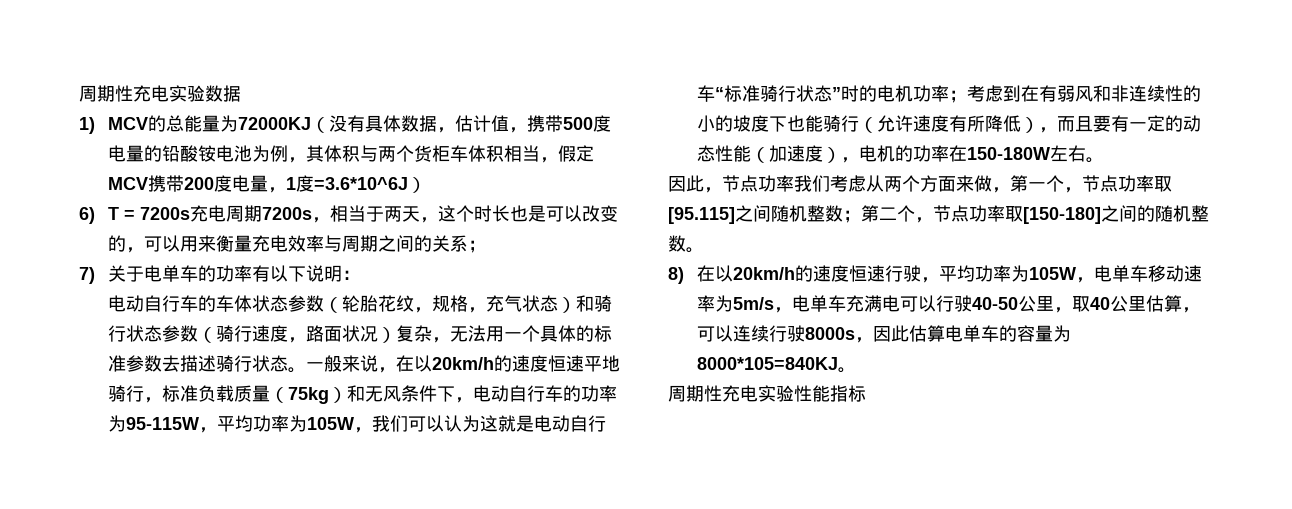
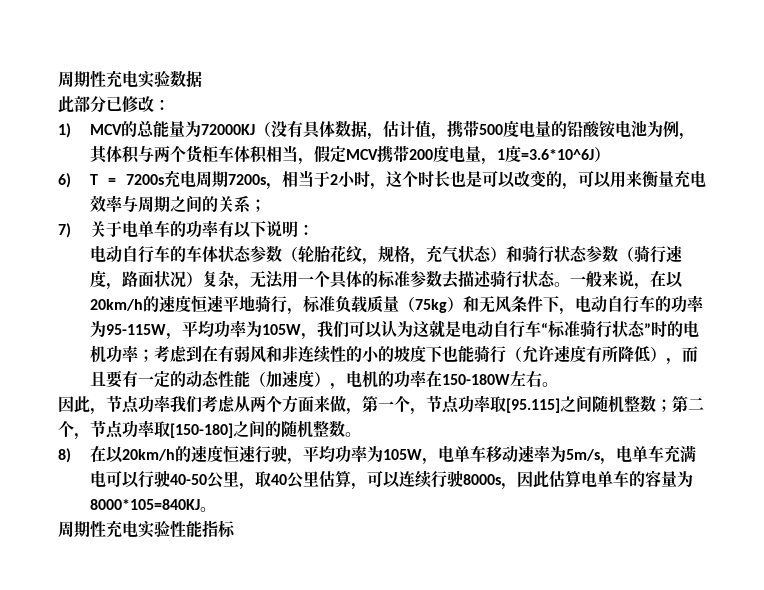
+ 此部分已修改：
- 6) T = 7200s充电周期7200s，相当于两天，这个时长也是可以改变的，可以用来衡量充电效率与周期之间的关系；
+ 6) T = 7200s充电周期7200s，相当于2小时，这个时长也是可以改变的，可以用来衡量充电效率与周期之间的关系；

